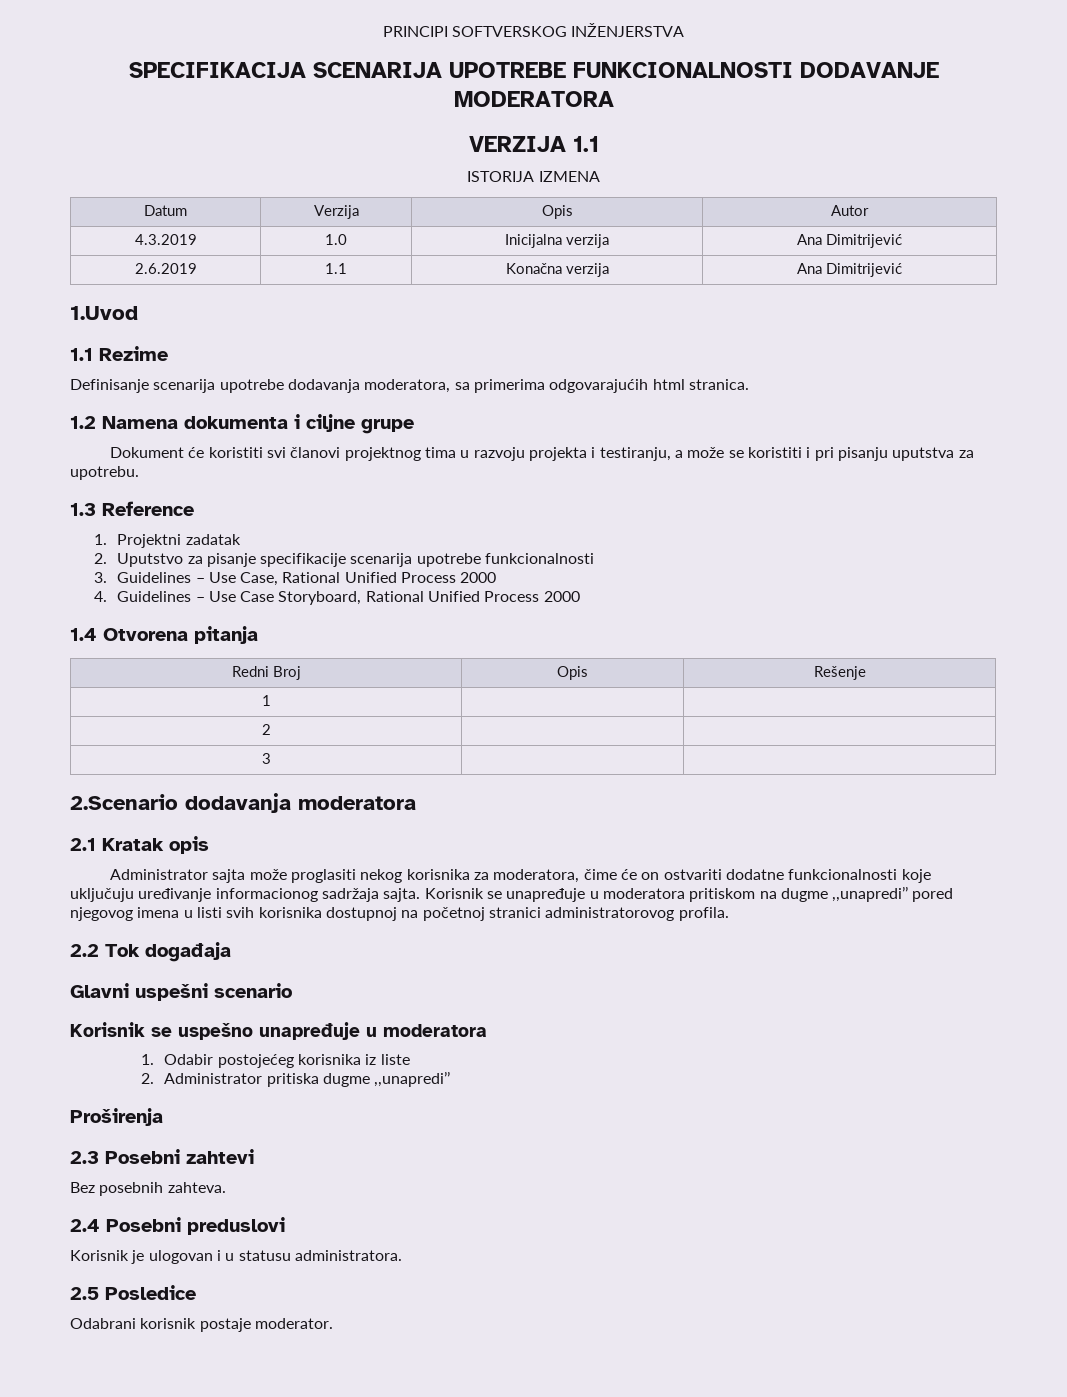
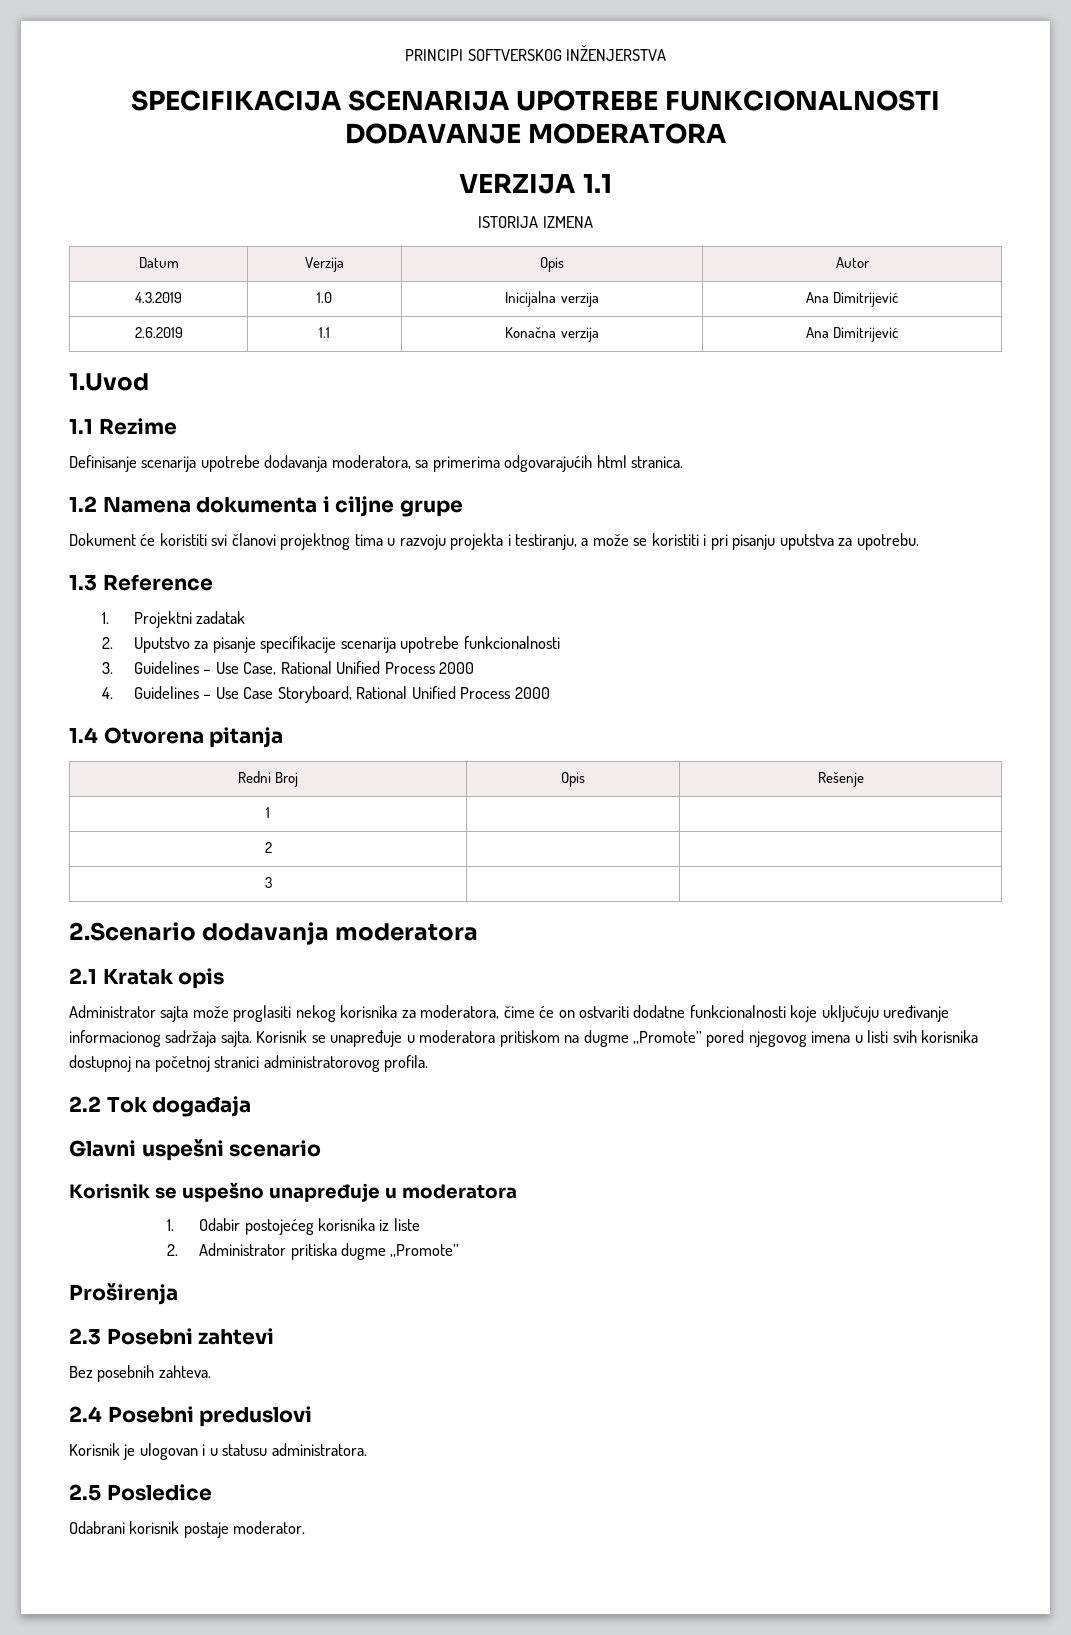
- Korisnik se unapređuje u moderatora pritiskom na dugme ,,unapredi’’ pored njegovog imena u listi svih korisnika dostupnoj na početnoj stranici administratorovog profila.
+ Korisnik se unapređuje u moderatora pritiskom na dugme ,,Promote’’ pored njegovog imena u listi svih korisnika dostupnoj na početnoj stranici administratorovog profila.
- 2. Administrator pritiska dugme ,,unapredi’’
+ 2. Administrator pritiska dugme ,,Promote’’

